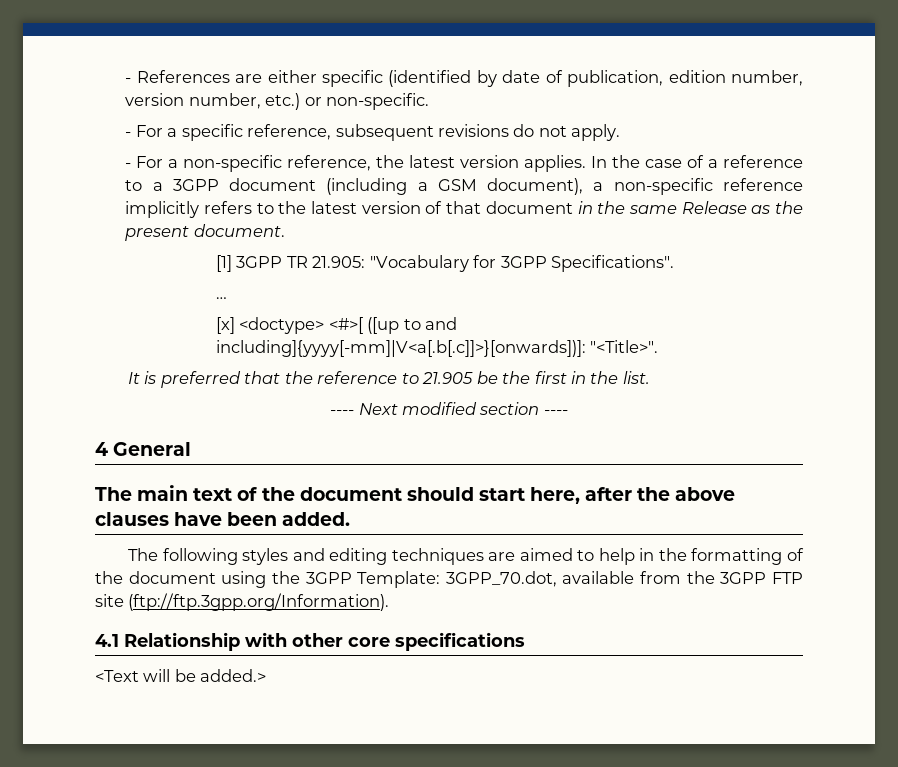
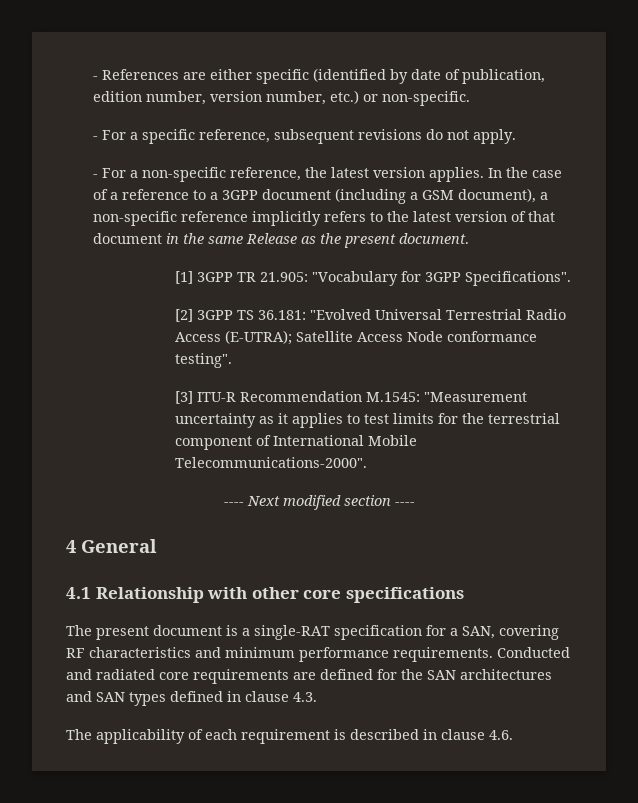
- …
- [x] <doctype> <#>[ ([up to and including]{yyyy[-mm]|V<a[.b[.c]]>}[onwards])]: "<Title>".
- It is preferred that the reference to 21.905 be the first in the list.
+ [2] 3GPP TS 36.181: "Evolved Universal Terrestrial Radio Access (E-UTRA); Satellite Access Node conformance testing".
+ [3] ITU-R Recommendation M.1545: "Measurement uncertainty as it applies to test limits for the terrestrial component of International Mobile Telecommunications-2000".
- The main text of the document should start here, after the above clauses have been added.
- The following styles and editing techniques are aimed to help in the formatting of the document using the 3GPP Template: 3GPP_70.dot, available from the 3GPP FTP site (ftp://ftp.3gpp.org/Information).
- <Text will be added.>
+ The present document is a single-RAT specification for a SAN, covering RF characteristics and minimum performance requirements. Conducted and radiated core requirements are defined for the SAN architectures and SAN types defined in clause 4.3.
+ The applicability of each requirement is described in clause 4.6.

